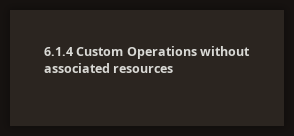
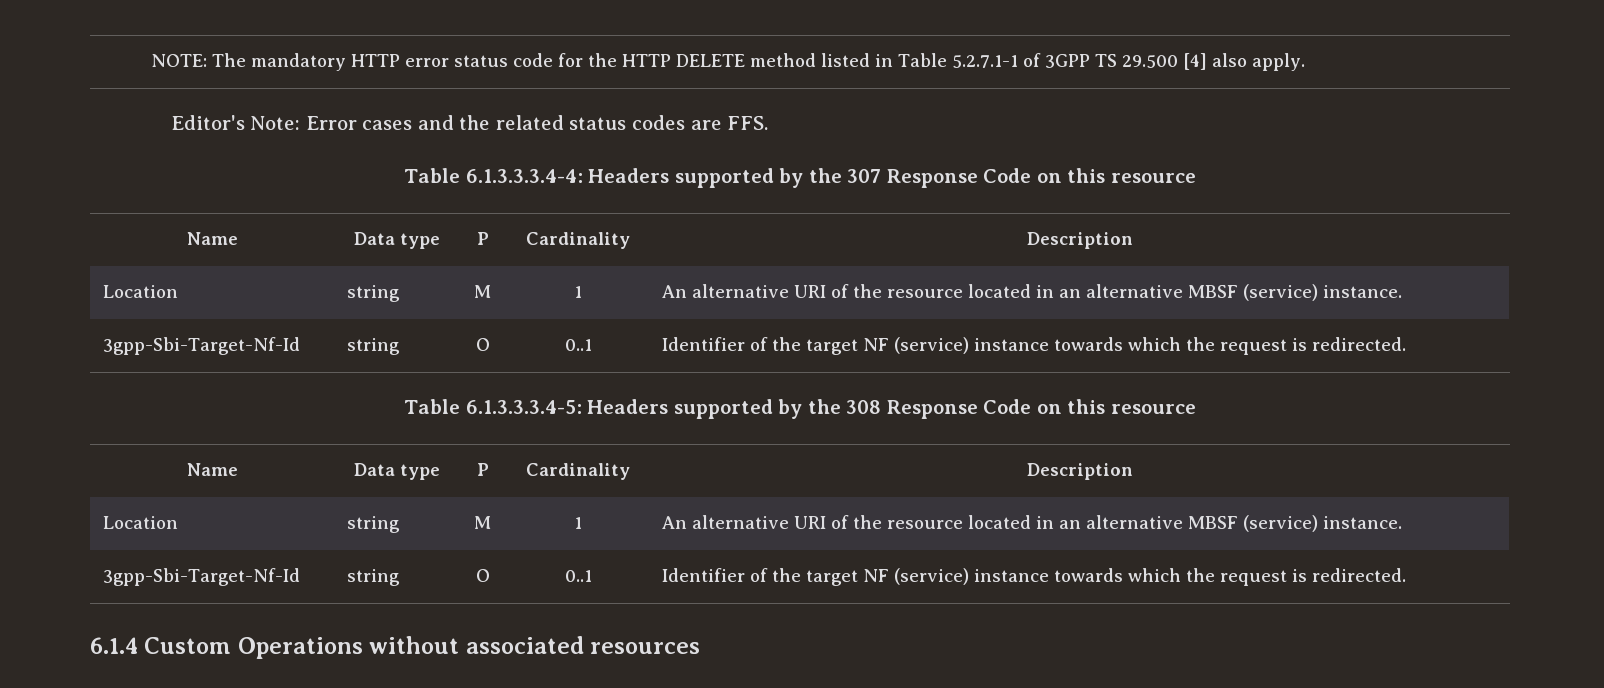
+ NOTE: The mandatory HTTP error status code for the HTTP DELETE method listed in Table 5.2.7.1-1 of 3GPP TS 29.500 [4] also apply.
+ Editor's Note: Error cases and the related status codes are FFS.
+ Table 6.1.3.3.3.4-4: Headers supported by the 307 Response Code on this resource
+ Name | Data type | P | Cardinality | Description
+ Location | string | M | 1 | An alternative URI of the resource located in an alternative MBSF (service) instance.
+ 3gpp-Sbi-Target-Nf-Id | string | O | 0..1 | Identifier of the target NF (service) instance towards which the request is redirected.
+ Table 6.1.3.3.3.4-5: Headers supported by the 308 Response Code on this resource
+ Name | Data type | P | Cardinality | Description
+ Location | string | M | 1 | An alternative URI of the resource located in an alternative MBSF (service) instance.
+ 3gpp-Sbi-Target-Nf-Id | string | O | 0..1 | Identifier of the target NF (service) instance towards which the request is redirected.

